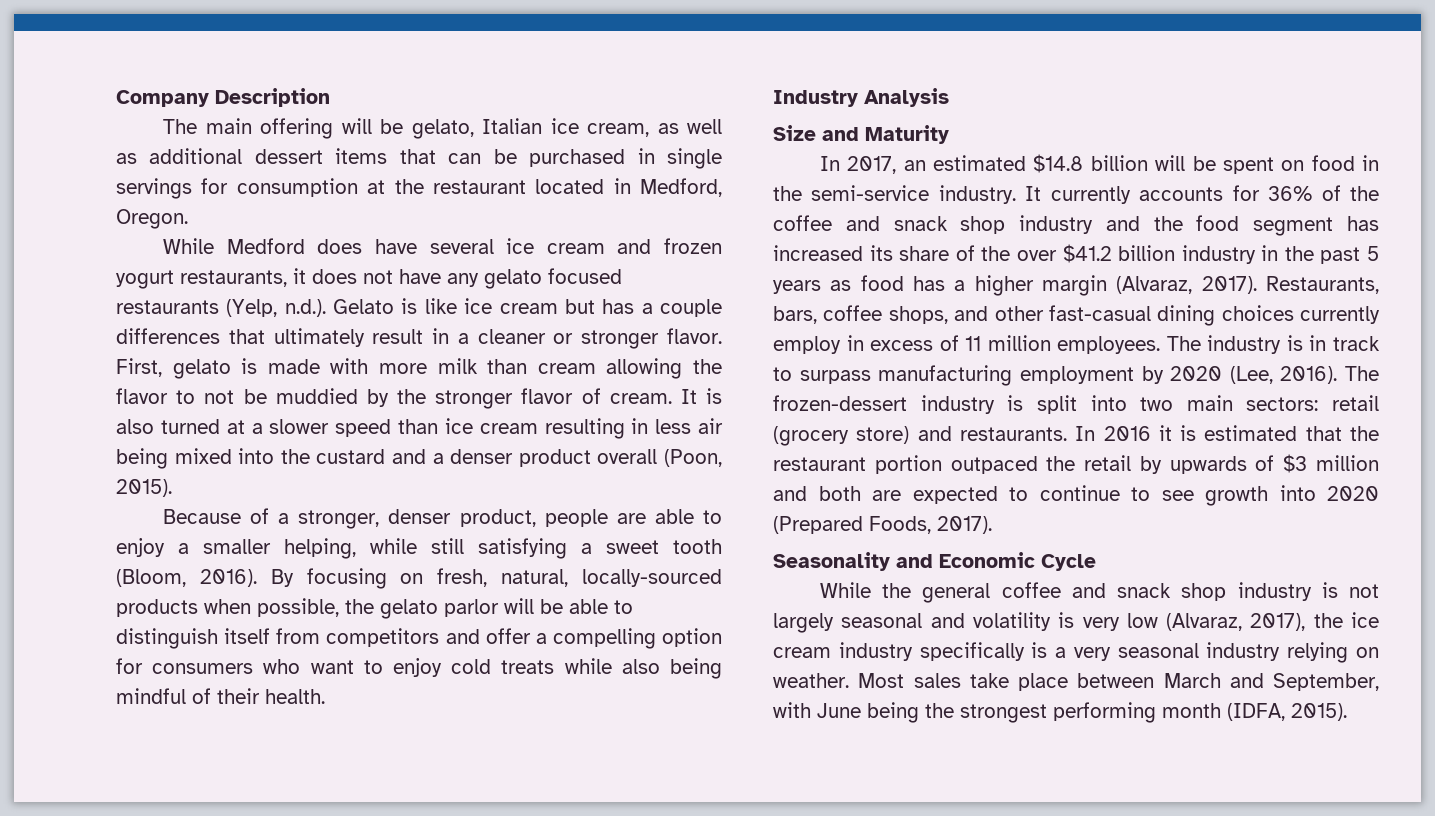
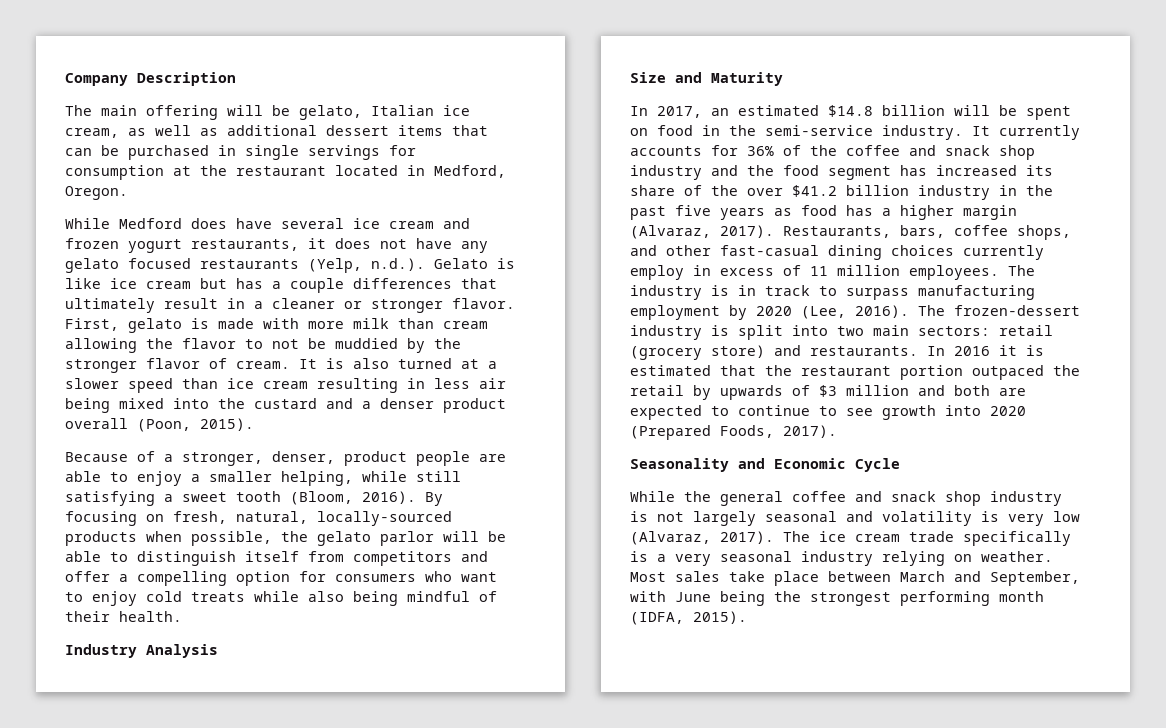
- Because of a stronger, denser product, people are able to enjoy a smaller helping, while still satisfying a sweet tooth (Bloom, 2016).
+ Because of a stronger, denser, product people are able to enjoy a smaller helping, while still satisfying a sweet tooth (Bloom, 2016).
- It currently accounts for 36% of the coffee and snack shop industry and the food segment has increased its share of the over $41.2 billion industry in the past 5 years as food has a higher margin (Alvaraz, 2017).
+ It currently accounts for 36% of the coffee and snack shop industry and the food segment has increased its share of the over $41.2 billion industry in the past five years as food has a higher margin (Alvaraz, 2017).
- While the general coffee and snack shop industry is not largely seasonal and volatility is very low (Alvaraz, 2017), the ice cream industry specifically is a very seasonal industry relying on weather.
+ While the general coffee and snack shop industry is not largely seasonal and volatility is very low (Alvaraz, 2017). The ice cream trade specifically is a very seasonal industry relying on weather.

